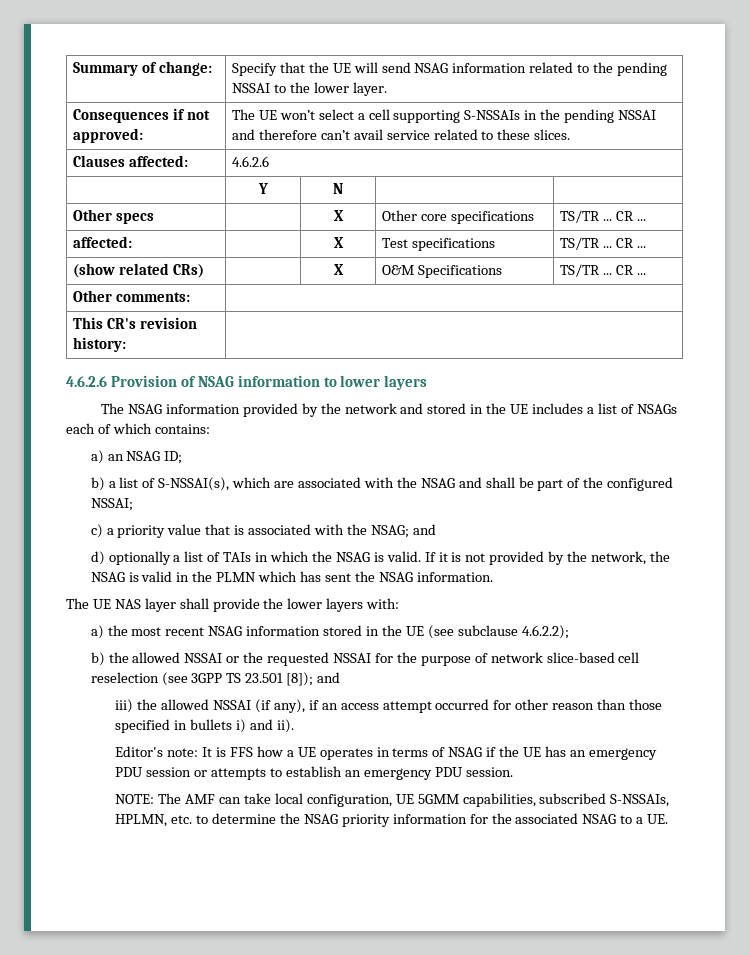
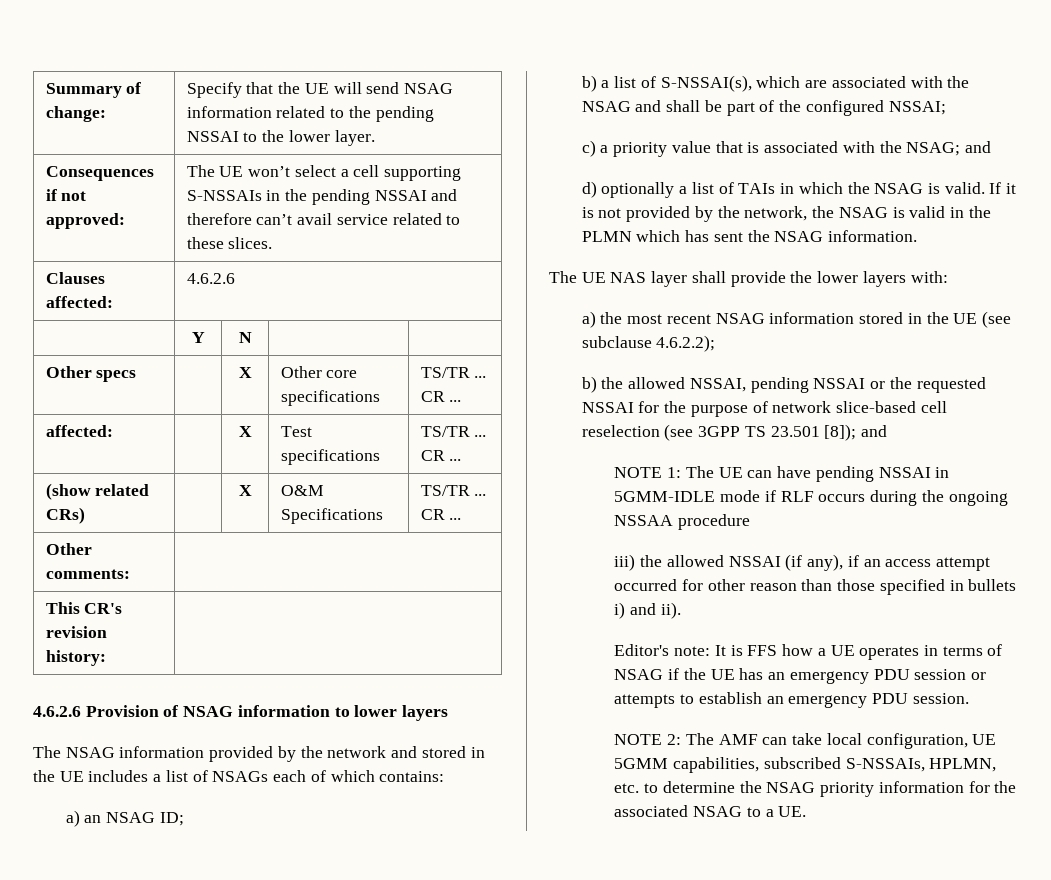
- b) the allowed NSSAI or the requested NSSAI for the purpose of network slice-based cell reselection (see 3GPP TS 23.501 [8]); and
+ b) the allowed NSSAI, pending NSSAI or the requested NSSAI for the purpose of network slice-based cell reselection (see 3GPP TS 23.501 [8]); and
+ NOTE 1: The UE can have pending NSSAI in 5GMM-IDLE mode if RLF occurs during the ongoing NSSAA procedure
- NOTE: The AMF can take local configuration, UE 5GMM capabilities, subscribed S-NSSAIs, HPLMN, etc. to determine the NSAG priority information for the associated NSAG to a UE.
+ NOTE 2: The AMF can take local configuration, UE 5GMM capabilities, subscribed S-NSSAIs, HPLMN, etc. to determine the NSAG priority information for the associated NSAG to a UE.

